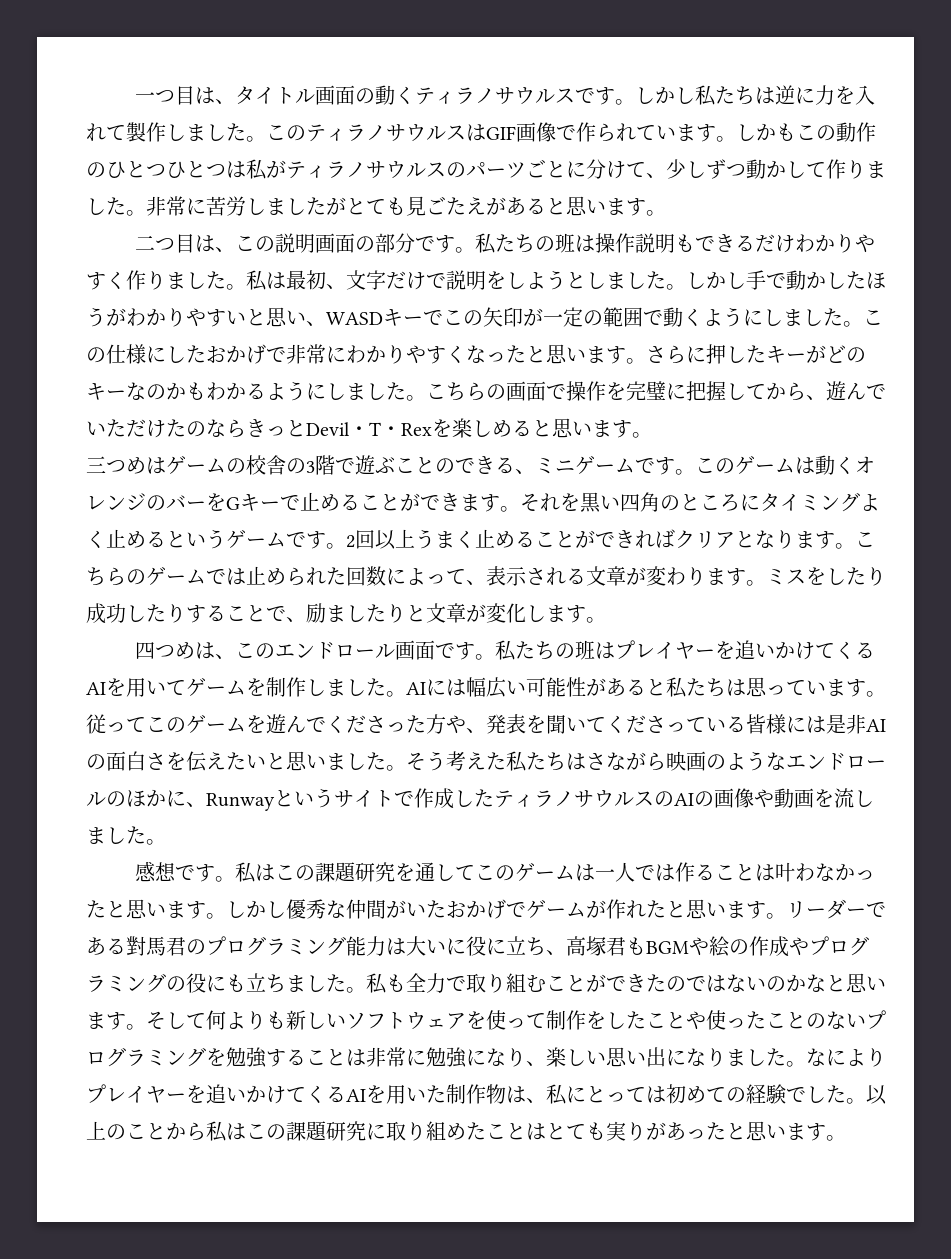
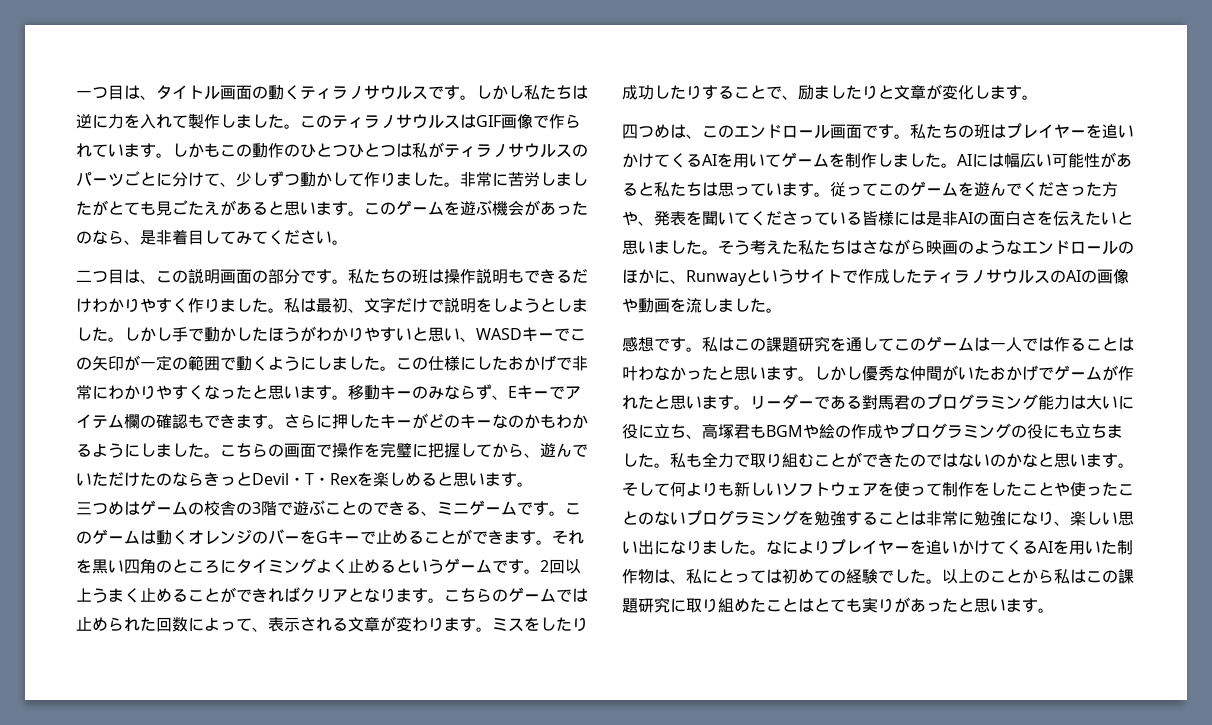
+ このゲームを遊ぶ機会があったのなら、是非着目してみてください。
+ 移動キーのみならず、Eキーでアイテム欄の確認もできます。

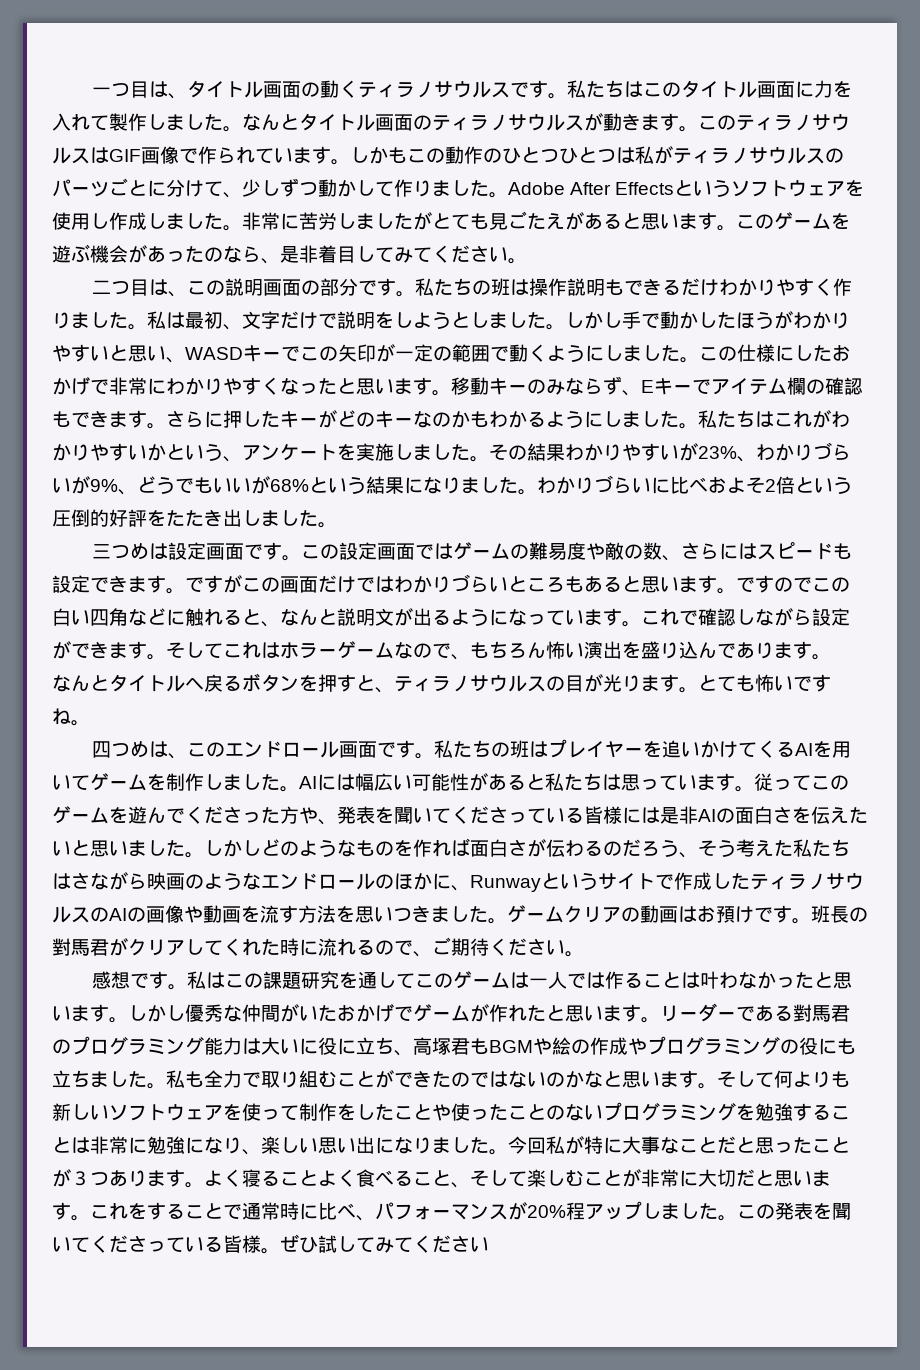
- しかし私たちは逆に力を入れて製作しました。
+ 私たちはこのタイトル画面に力を入れて製作しました。
+ なんとタイトル画面のティラノサウルスが動きます。
+ Adobe After Effectsというソフトウェアを使用し作成しました。
- こちらの画面で操作を完璧に把握してから、遊んでいただけたのならきっとDevil・T・Rexを楽しめると思います。
- 三つめはゲームの校舎の3階で遊ぶことのできる、ミニゲームです。このゲームは動くオレンジのバーをGキーで止めることができます。それを黒い四角のところにタイミングよく止めるというゲームです。2回以上うまく止めることができればクリアとなります。こちらのゲームでは止められた回数によって、表示される文章が変わります。ミスをしたり成功したりすることで、励ましたりと文章が変化します。
+ 私たちはこれがわかりやすいかという、アンケートを実施しました。その結果わかりやすいが23%、わかりづらいが9%、どうでもいいが68%という結果になりました。わかりづらいに比べおよそ2倍という圧倒的好評をたたき出しました。
+ 三つめは設定画面です。この設定画面ではゲームの難易度や敵の数、さらにはスピードも設定できます。ですがこの画面だけではわかりづらいところもあると思います。ですのでこの白い四角などに触れると、なんと説明文が出るようになっています。これで確認しながら設定ができます。そしてこれはホラーゲームなので、もちろん怖い演出を盛り込んであります。
+ なんとタイトルへ戻るボタンを押すと、ティラノサウルスの目が光ります。とても怖いですね。
- そう考えた私たちはさながら映画のようなエンドロールのほかに、Runwayというサイトで作成したティラノサウルスのAIの画像や動画を流しました。
+ しかしどのようなものを作れば面白さが伝わるのだろう、そう考えた私たちはさながら映画のようなエンドロールのほかに、Runwayというサイトで作成したティラノサウルスのAIの画像や動画を流す方法を思いつきました。ゲームクリアの動画はお預けです。班長の對馬君がクリアしてくれた時に流れるので、ご期待ください。
- なによりプレイヤーを追いかけてくるAIを用いた制作物は、私にとっては初めての経験でした。以上のことから私はこの課題研究に取り組めたことはとても実りがあったと思います。
+ 今回私が特に大事なことだと思ったことが３つあります。よく寝ることよく食べること、そして楽しむことが非常に大切だと思います。これをすることで通常時に比べ、パフォーマンスが20%程アップしました。この発表を聞いてくださっている皆様。ぜひ試してみてください

